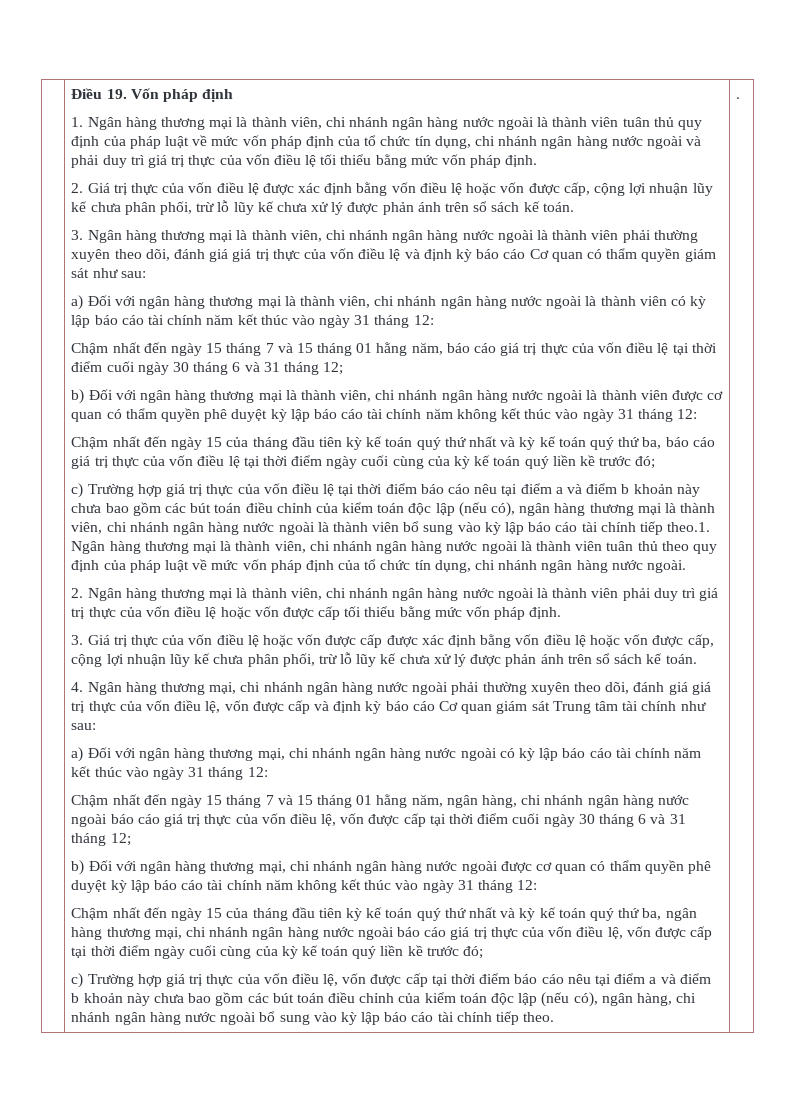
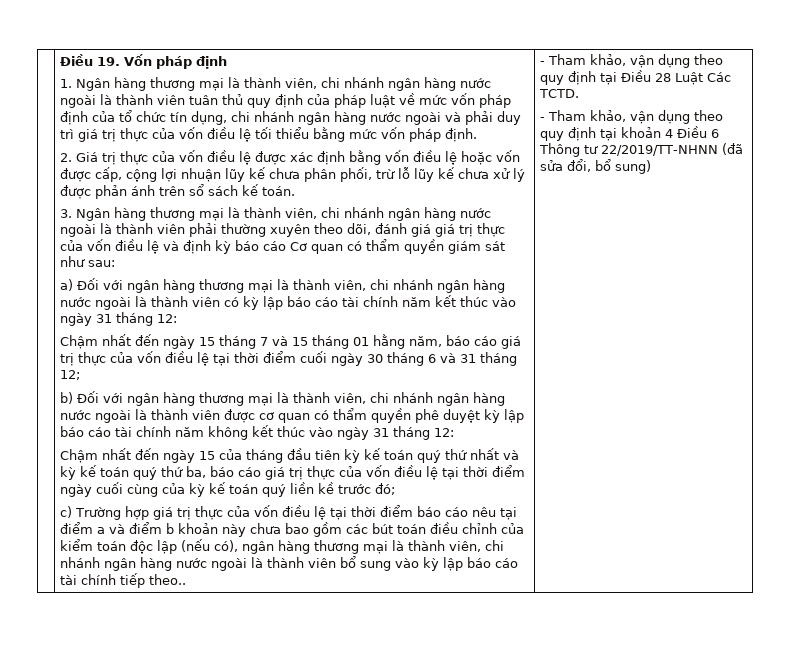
- c) Trường hợp giá trị thực của vốn điều lệ tại thời điểm báo cáo nêu tại điểm a và điểm b khoản này chưa bao gồm các bút toán điều chỉnh của kiểm toán độc lập (nếu có), ngân hàng thương mại là thành viên, chi nhánh ngân hàng nước ngoài là thành viên bổ sung vào kỳ lập báo cáo tài chính tiếp theo.1. Ngân hàng thương mại là thành viên, chi nhánh ngân hàng nước ngoài là thành viên tuân thủ theo quy định của pháp luật về mức vốn pháp định của tổ chức tín dụng, chi nhánh ngân hàng nước ngoài.
- 2. Ngân hàng thương mại là thành viên, chi nhánh ngân hàng nước ngoài là thành viên phải duy trì giá trị thực của vốn điều lệ hoặc vốn được cấp tối thiểu bằng mức vốn pháp định.
- 3. Giá trị thực của vốn điều lệ hoặc vốn được cấp được xác định bằng vốn điều lệ hoặc vốn được cấp, cộng lợi nhuận lũy kế chưa phân phối, trừ lỗ lũy kế chưa xử lý được phản ánh trên sổ sách kế toán.
- 4. Ngân hàng thương mại, chi nhánh ngân hàng nước ngoài phải thường xuyên theo dõi, đánh giá giá trị thực của vốn điều lệ, vốn được cấp và định kỳ báo cáo Cơ quan giám sát Trung tâm tài chính như sau:
- a) Đối với ngân hàng thương mại, chi nhánh ngân hàng nước ngoài có kỳ lập báo cáo tài chính năm kết thúc vào ngày 31 tháng 12:
- Chậm nhất đến ngày 15 tháng 7 và 15 tháng 01 hằng năm, ngân hàng, chi nhánh ngân hàng nước ngoài báo cáo giá trị thực của vốn điều lệ, vốn được cấp tại thời điểm cuối ngày 30 tháng 6 và 31 tháng 12;
- b) Đối với ngân hàng thương mại, chi nhánh ngân hàng nước ngoài được cơ quan có thẩm quyền phê duyệt kỳ lập báo cáo tài chính năm không kết thúc vào ngày 31 tháng 12:
- Chậm nhất đến ngày 15 của tháng đầu tiên kỳ kế toán quý thứ nhất và kỳ kế toán quý thứ ba, ngân hàng thương mại, chi nhánh ngân hàng nước ngoài báo cáo giá trị thực của vốn điều lệ, vốn được cấp tại thời điểm ngày cuối cùng của kỳ kế toán quý liền kề trước đó;
- c) Trường hợp giá trị thực của vốn điều lệ, vốn được cấp tại thời điểm báo cáo nêu tại điểm a và điểm b khoản này chưa bao gồm các bút toán điều chỉnh của kiểm toán độc lập (nếu có), ngân hàng, chi nhánh ngân hàng nước ngoài bổ sung vào kỳ lập báo cáo tài chính tiếp theo. | .
+ c) Trường hợp giá trị thực của vốn điều lệ tại thời điểm báo cáo nêu tại điểm a và điểm b khoản này chưa bao gồm các bút toán điều chỉnh của kiểm toán độc lập (nếu có), ngân hàng thương mại là thành viên, chi nhánh ngân hàng nước ngoài là thành viên bổ sung vào kỳ lập báo cáo tài chính tiếp theo.. | - Tham khảo, vận dụng theo quy định tại Điều 28 Luật Các TCTD.
+ - Tham khảo, vận dụng theo quy định tại khoản 4 Điều 6 Thông tư 22/2019/TT-NHNN (đã sửa đổi, bổ sung)

